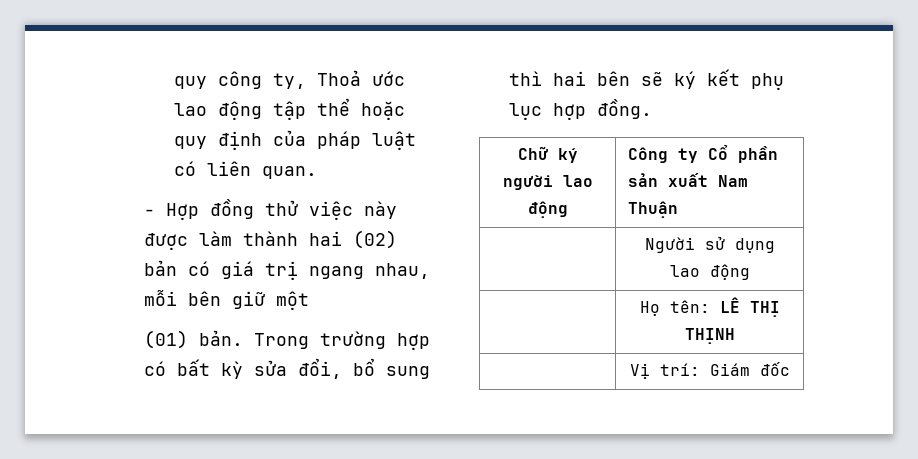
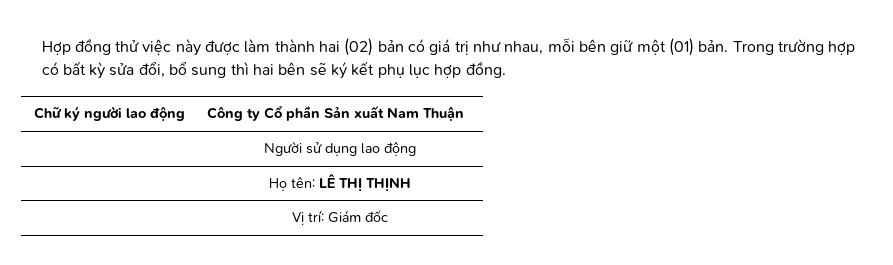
- quy công ty, Thoả ước lao động tập thể hoặc quy định của pháp luật có liên quan.
- - Hợp đồng thử việc này được làm thành hai (02) bản có giá trị ngang nhau, mỗi bên giữ một
- (01) bản.
+ Hợp đồng thử việc này được làm thành hai (02) bản có giá trị như nhau, mỗi bên giữ một (01) bản.
- Chữ ký người lao động | Công ty Cổ phần sản xuất Nam Thuận
+ Chữ ký người lao động | Công ty Cổ phần Sản xuất Nam Thuận

